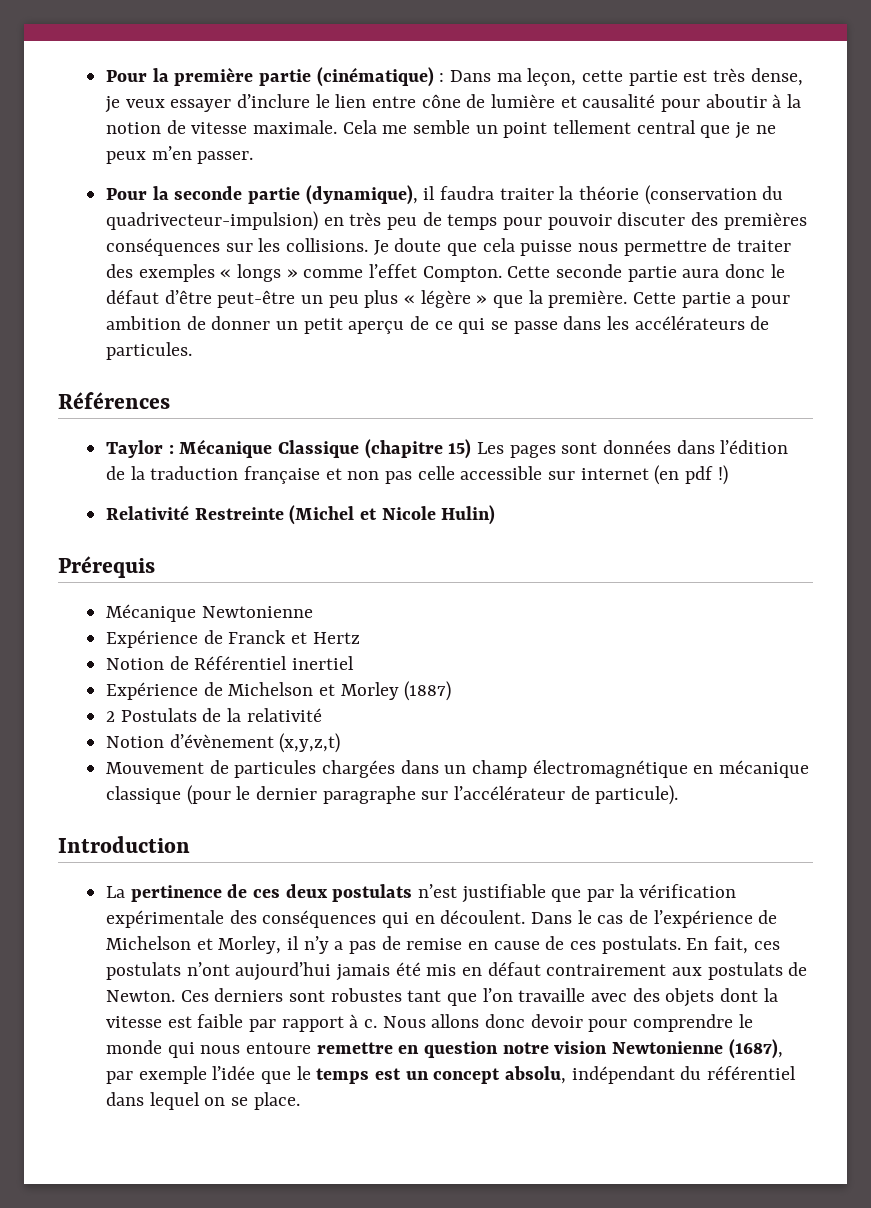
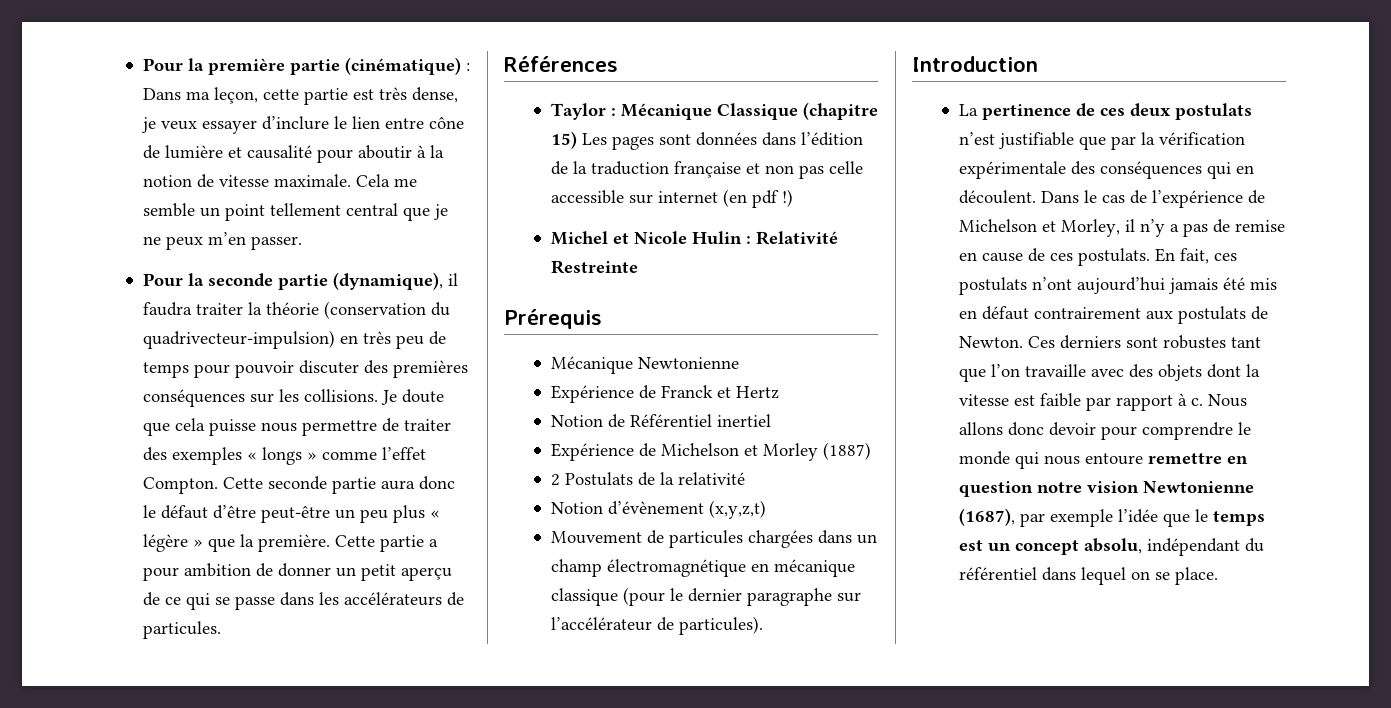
- Relativité Restreinte (Michel et Nicole Hulin)
+ Michel et Nicole Hulin : Relativité Restreinte
- Mouvement de particules chargées dans un champ électromagnétique en mécanique classique (pour le dernier paragraphe sur l’accélérateur de particule).
+ Mouvement de particules chargées dans un champ électromagnétique en mécanique classique (pour le dernier paragraphe sur l’accélérateur de particules).

